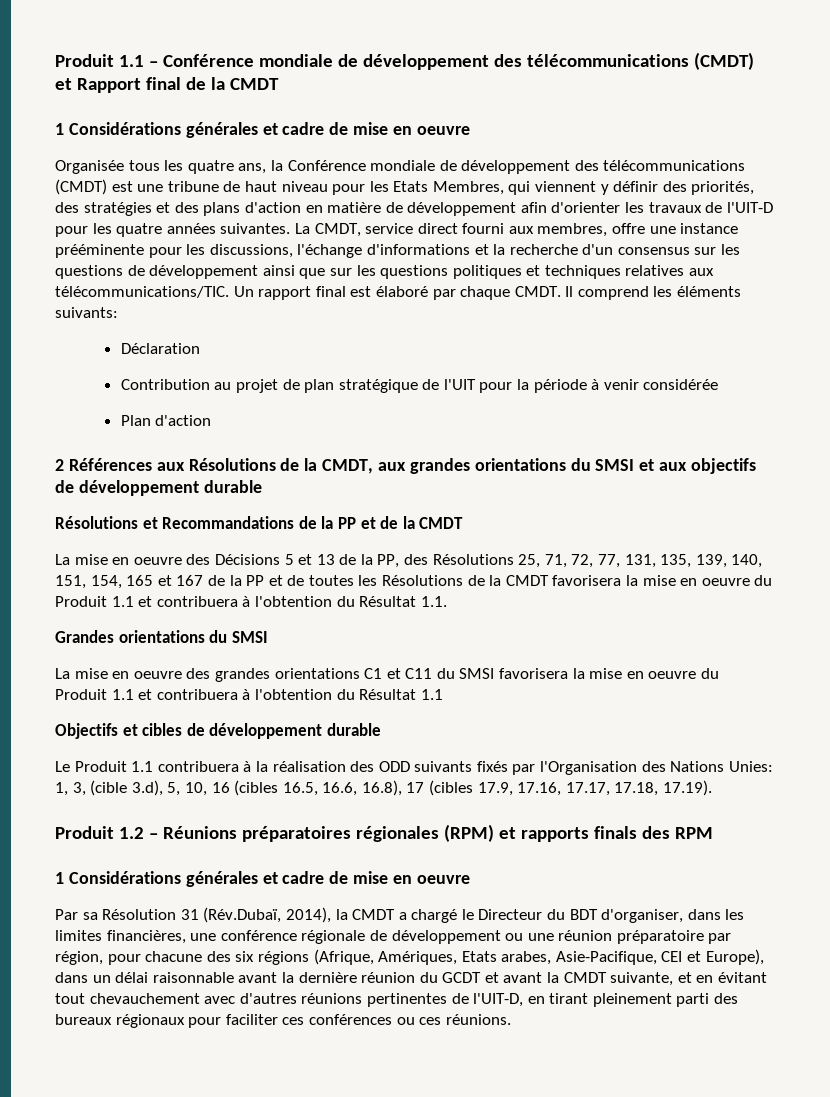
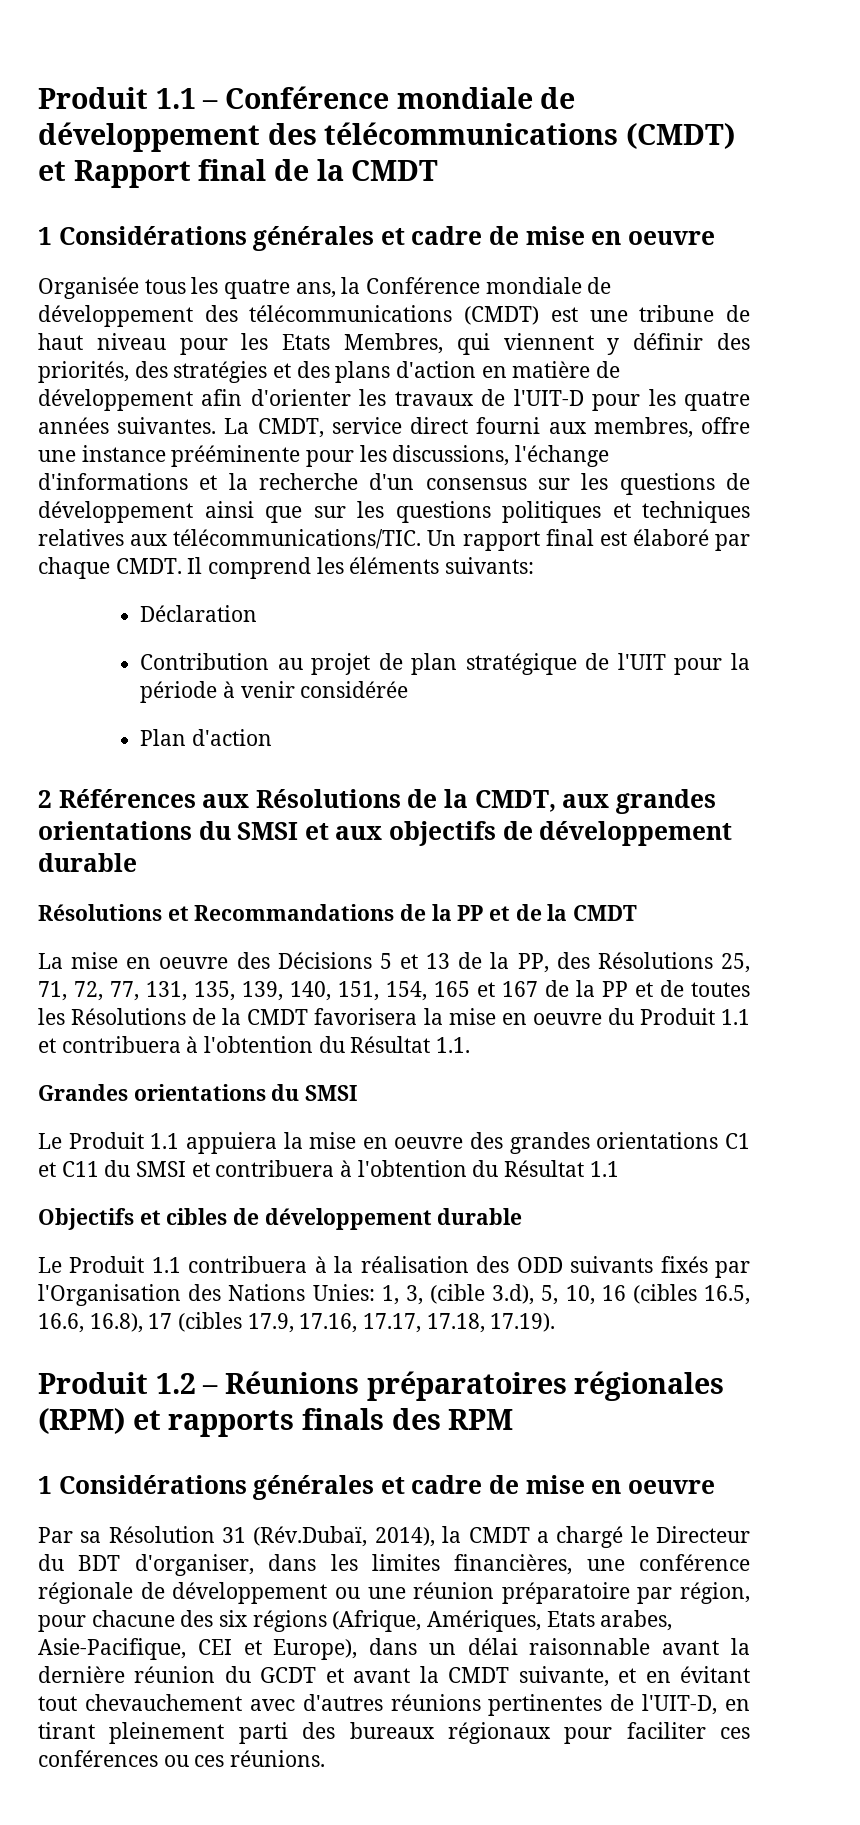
- La mise en oeuvre des grandes orientations C1 et C11 du SMSI favorisera la mise en oeuvre du Produit 1.1 et contribuera à l'obtention du Résultat 1.1
+ Le Produit 1.1 appuiera la mise en oeuvre des grandes orientations C1 et C11 du SMSI et contribuera à l'obtention du Résultat 1.1

